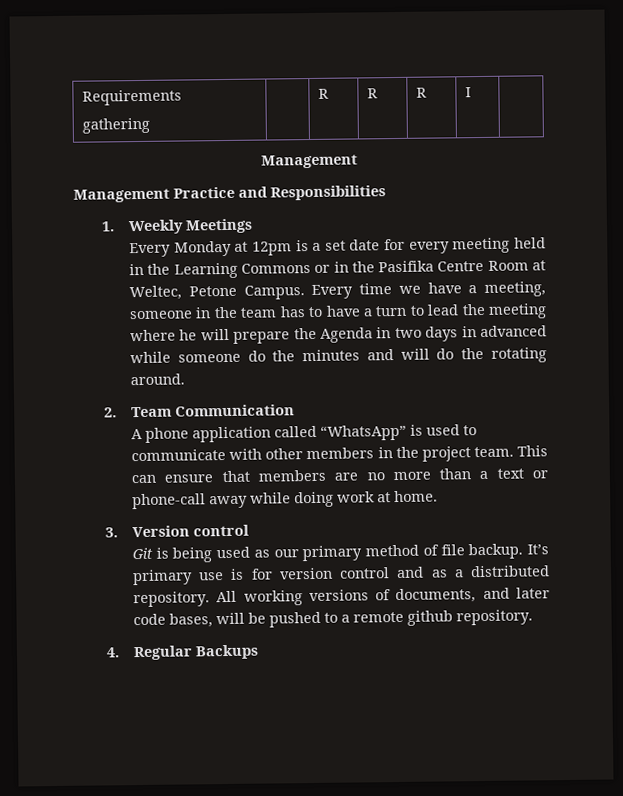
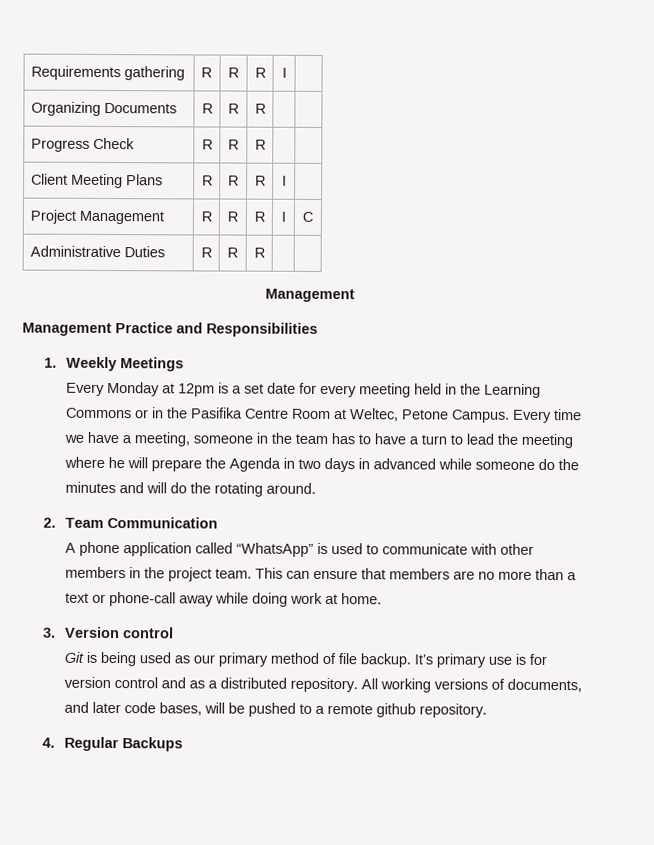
- Requirements
- gathering | | R | R | R | I |
+ Requirements gathering | R | R | R | I |
+ Organizing Documents | R | R | R | |
+ Progress Check | R | R | R | |
+ Client Meeting Plans | R | R | R | I |
+ Project Management | R | R | R | I | C
+ Administrative Duties | R | R | R | |

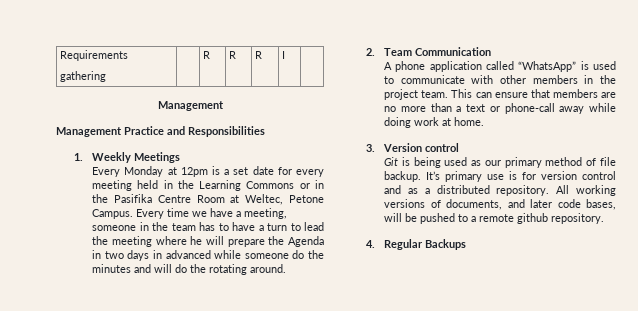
- Requirements gathering | R | R | R | I |
- Organizing Documents | R | R | R | |
- Progress Check | R | R | R | |
- Client Meeting Plans | R | R | R | I |
- Project Management | R | R | R | I | C
- Administrative Duties | R | R | R | |
+ Requirements
+ gathering | | R | R | R | I |

